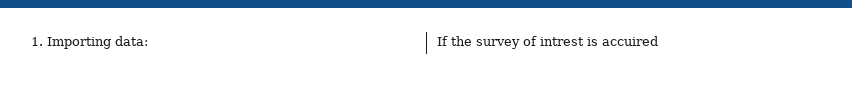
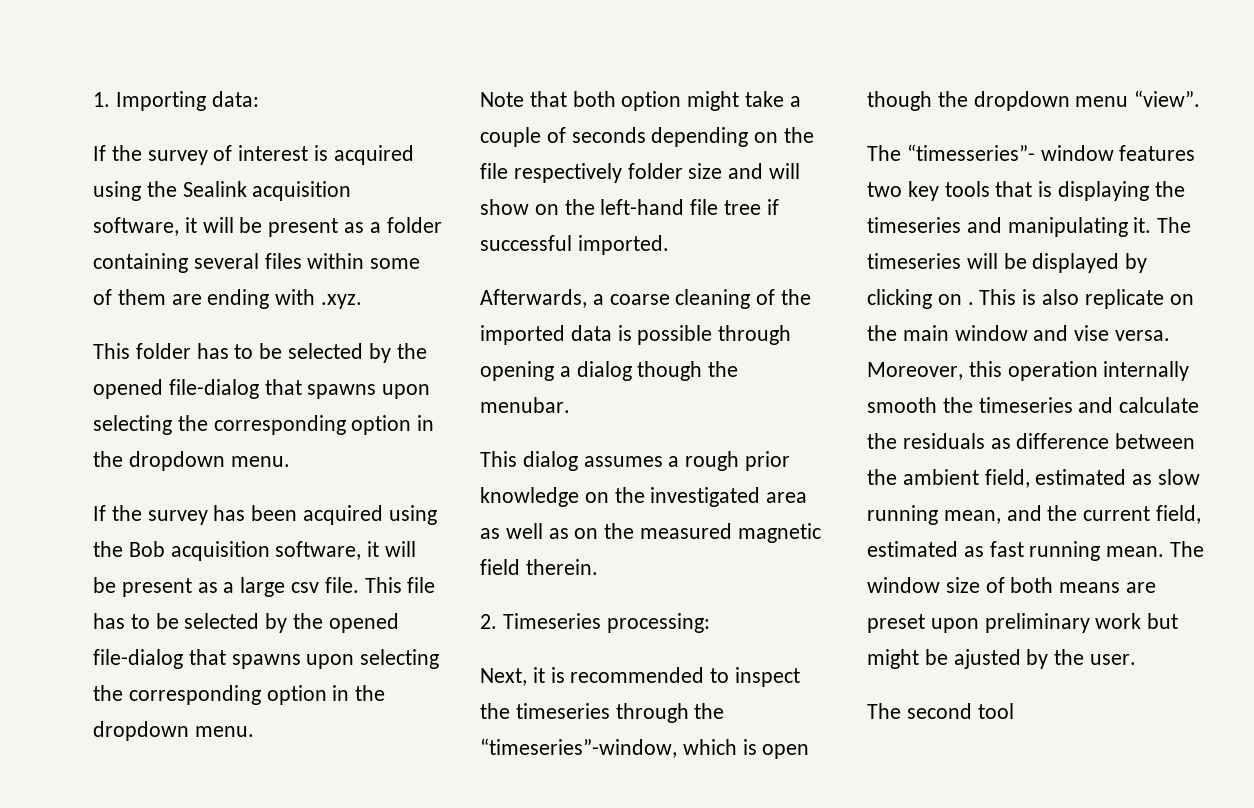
- If the survey of intrest is accuired
+ If the survey of interest is acquired using the Sealink acquisition software, it will be present as a folder containing several files within some of them are ending with .xyz.
+ This folder has to be selected by the opened file-dialog that spawns upon selecting the corresponding option in the dropdown menu.
+ If the survey has been acquired using the Bob acquisition software, it will be present as a large csv file. This file has to be selected by the opened file-dialog that spawns upon selecting the corresponding option in the dropdown menu.
+ Note that both option might take a couple of seconds depending on the file respectively folder size and will show on the left-hand file tree if successful imported.
+ Afterwards, a coarse cleaning of the imported data is possible through opening a dialog though the menubar.
+ This dialog assumes a rough prior knowledge on the investigated area as well as on the measured magnetic field therein.
+ 2. Timeseries processing:
+ Next, it is recommended to inspect the timeseries through the “timeseries”-window, which is open though the dropdown menu “view”.
+ The “timesseries”- window features two key tools that is displaying the timeseries and manipulating it. The timeseries will be displayed by clicking on . This is also replicate on the main window and vise versa. Moreover, this operation internally smooth the timeseries and calculate the residuals as difference between the ambient field, estimated as slow running mean, and the current field, estimated as fast running mean. The window size of both means are preset upon preliminary work but might be ajusted by the user.
+ The second tool

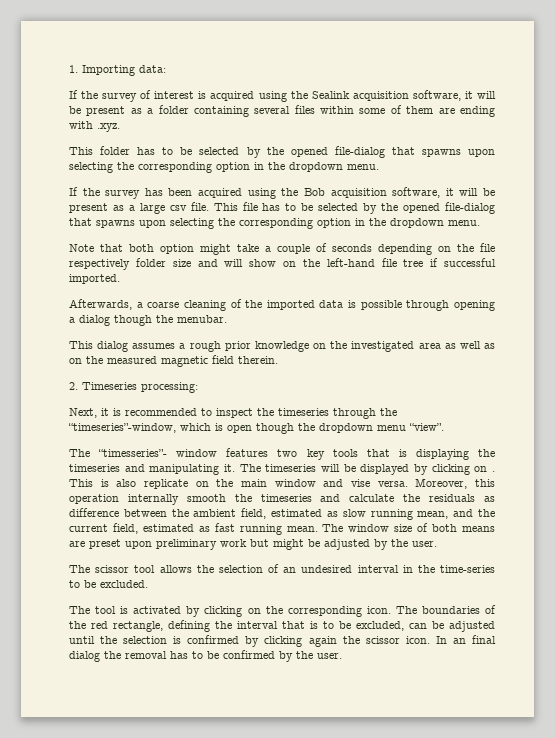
- The window size of both means are preset upon preliminary work but might be ajusted by the user.
+ The window size of both means are preset upon preliminary work but might be adjusted by the user.
- The second tool
+ The scissor tool allows the selection of an undesired interval in the time-series to be excluded.
+ The tool is activated by clicking on the corresponding icon. The boundaries of the red rectangle, defining the interval that is to be excluded, can be adjusted until the selection is confirmed by clicking again the scissor icon. In an final dialog the removal has to be confirmed by the user.

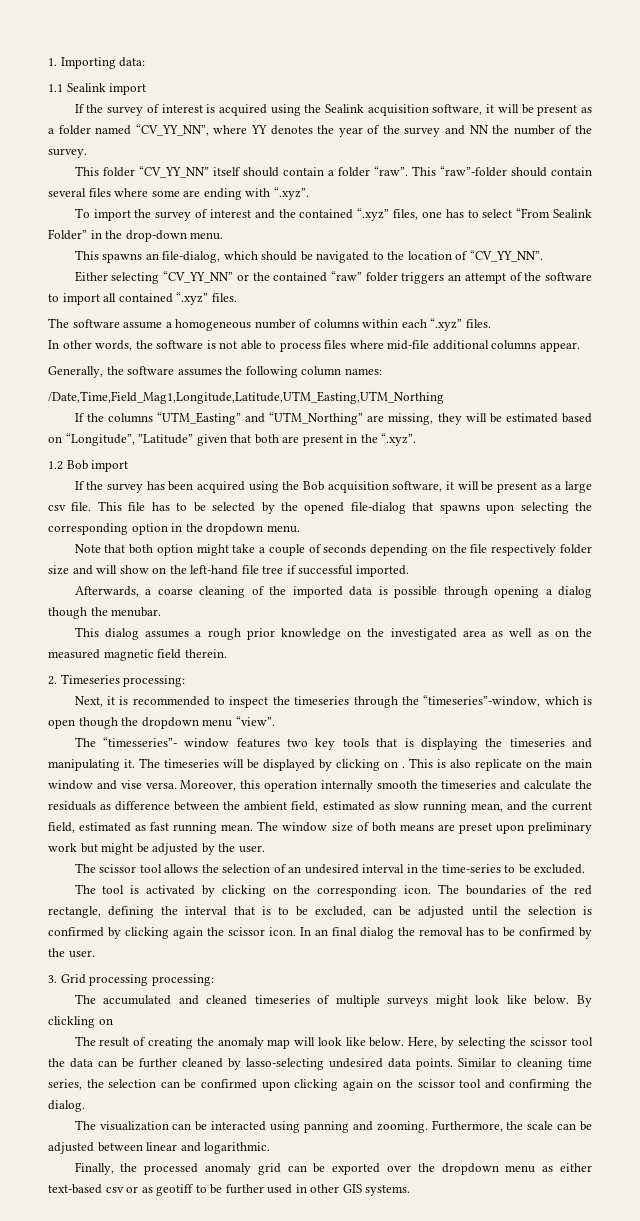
+ 1.1 Sealink import
- If the survey of interest is acquired using the Sealink acquisition software, it will be present as a folder containing several files within some of them are ending with .xyz.
- This folder has to be selected by the opened file-dialog that spawns upon selecting the corresponding option in the dropdown menu.
+ If the survey of interest is acquired using the Sealink acquisition software, it will be present as a folder named “CV_YY_NN”, where YY denotes the year of the survey and NN the number of the survey.
+ This folder “CV_YY_NN” itself should contain a folder “raw”. This “raw”-folder should contain several files where some are ending with “.xyz”.
+ To import the survey of interest and the contained “.xyz” files, one has to select “From Sealink Folder” in the drop-down menu.
+ This spawns an file-dialog, which should be navigated to the location of “CV_YY_NN”.
+ Either selecting “CV_YY_NN” or the contained “raw” folder triggers an attempt of the software to import all contained “.xyz” files.
+ The software assume a homogeneous number of columns within each “.xyz” files.
+ In other words, the software is not able to process files where mid-file additional columns appear.
+ Generally, the software assumes the following column names:
+ /Date,Time,Field_Mag1,Longitude,Latitude,UTM_Easting,UTM_Northing
+ If the columns “UTM_Easting” and “UTM_Northing” are missing, they will be estimated based on “Longitude”, ”Latitude” given that both are present in the “.xyz”.
+ 1.2 Bob import
+ 3. Grid processing processing:
+ The accumulated and cleaned timeseries of multiple surveys might look like below. By clickling on
+ The result of creating the anomaly map will look like below. Here, by selecting the scissor tool the data can be further cleaned by lasso-selecting undesired data points. Similar to cleaning time series, the selection can be confirmed upon clicking again on the scissor tool and confirming the dialog.
+ The visualization can be interacted using panning and zooming. Furthermore, the scale can be adjusted between linear and logarithmic.
+ Finally, the processed anomaly grid can be exported over the dropdown menu as either text-based csv or as geotiff to be further used in other GIS systems.

